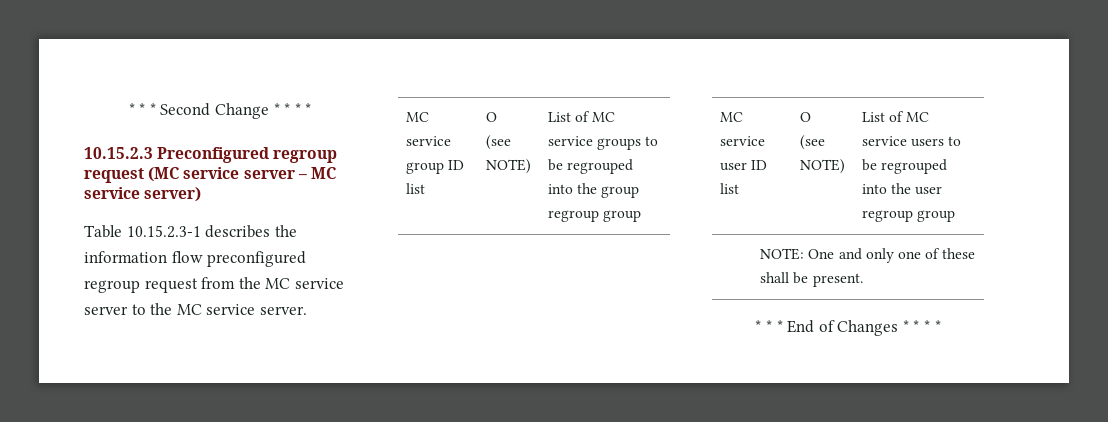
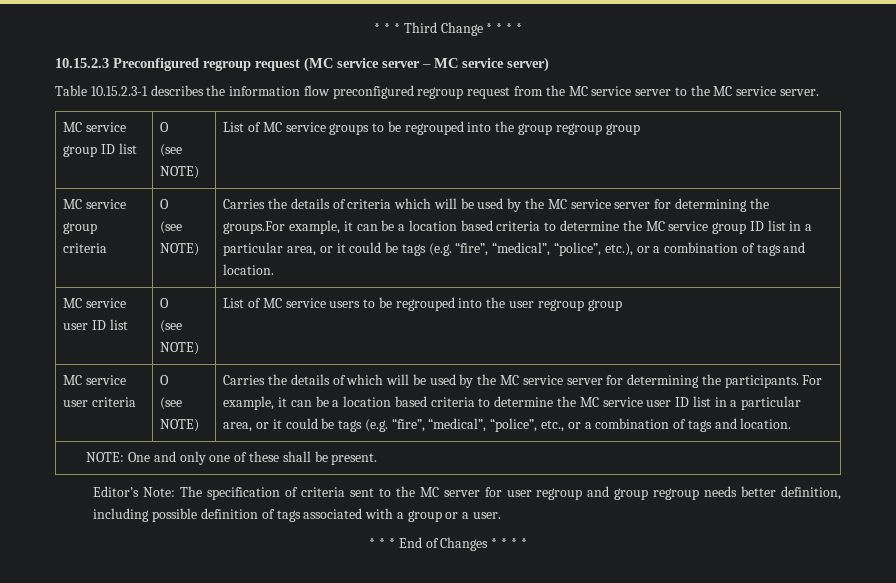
- * * * Second Change * * * *
+ * * * Third Change * * * *
+ MC service group criteria | O
+ (see NOTE) | Carries the details of criteria which will be used by the MC service server for determining the groups.For example, it can be a location based criteria to determine the MC service group ID list in a particular area, or it could be tags (e.g. “fire”, “medical”, “police”, etc.), or a combination of tags and location.
+ MC service user criteria | O
+ (see NOTE) | Carries the details of which will be used by the MC service server for determining the participants. For example, it can be a location based criteria to determine the MC service user ID list in a particular area, or it could be tags (e.g. “fire”, “medical”, “police”, etc., or a combination of tags and location.
+ Editor’s Note: The specification of criteria sent to the MC server for user regroup and group regroup needs better definition, including possible definition of tags associated with a group or a user.

